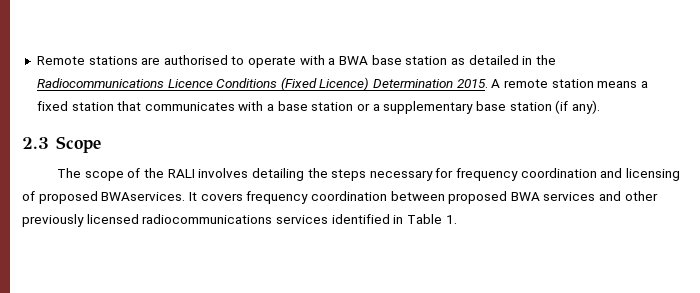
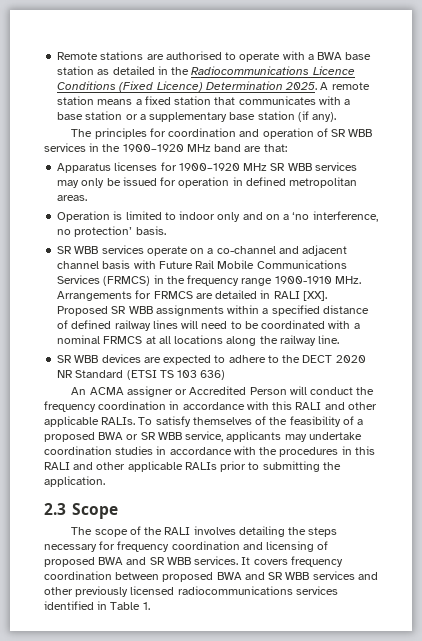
- Remote stations are authorised to operate with a BWA base station as detailed in the Radiocommunications Licence Conditions (Fixed Licence) Determination 2015.
+ Remote stations are authorised to operate with a BWA base station as detailed in the Radiocommunications Licence Conditions (Fixed Licence) Determination 2025.
+ The principles for coordination and operation of SR WBB services in the 1900–1920 MHz band are that:
+ Apparatus licenses for 1900–1920 MHz SR WBB services may only be issued for operation in defined metropolitan areas.
+ Operation is limited to indoor only and on a ‘no interference, no protection’ basis.
+ SR WBB services operate on a co-channel and adjacent channel basis with Future Rail Mobile Communications Services (FRMCS) in the frequency range 1900-1910 MHz. Arrangements for FRMCS are detailed in RALI [XX]. Proposed SR WBB assignments within a specified distance of defined railway lines will need to be coordinated with a nominal FRMCS at all locations along the railway line.
+ SR WBB devices are expected to adhere to the DECT 2020 NR Standard (ETSI TS 103 636)
+ An ACMA assigner or Accredited Person will conduct the frequency coordination in accordance with this RALI and other applicable RALIs. To satisfy themselves of the feasibility of a proposed BWA or SR WBB service, applicants may undertake coordination studies in accordance with the procedures in this RALI and other applicable RALIs prior to submitting the application.
- The scope of the RALI involves detailing the steps necessary for frequency coordination and licensing of proposed BWAservices.
+ The scope of the RALI involves detailing the steps necessary for frequency coordination and licensing of proposed BWA and SR WBB services.
- It covers frequency coordination between proposed BWA services and other previously licensed radiocommunications services identified in Table 1.
+ It covers frequency coordination between proposed BWA and SR WBB services and other previously licensed radiocommunications services identified in Table 1.

